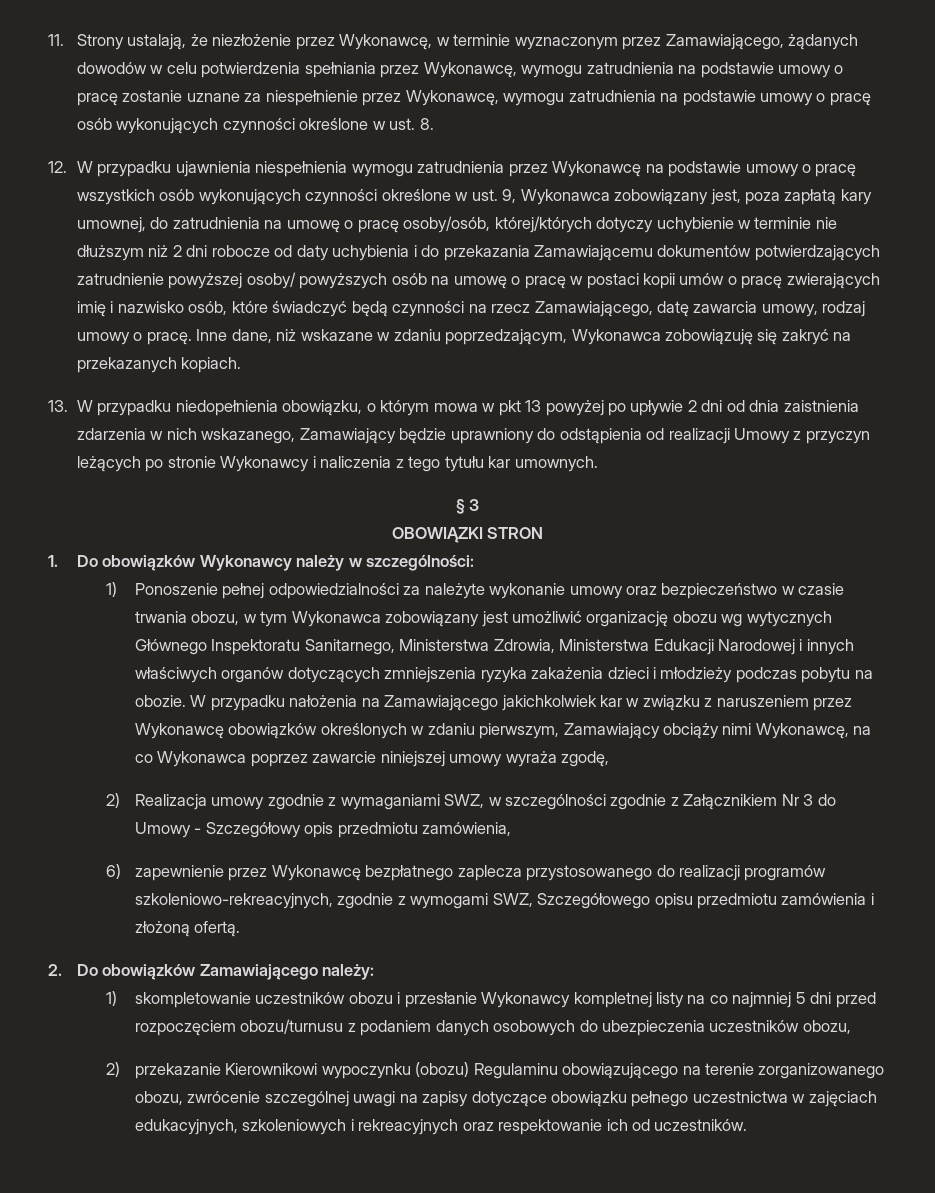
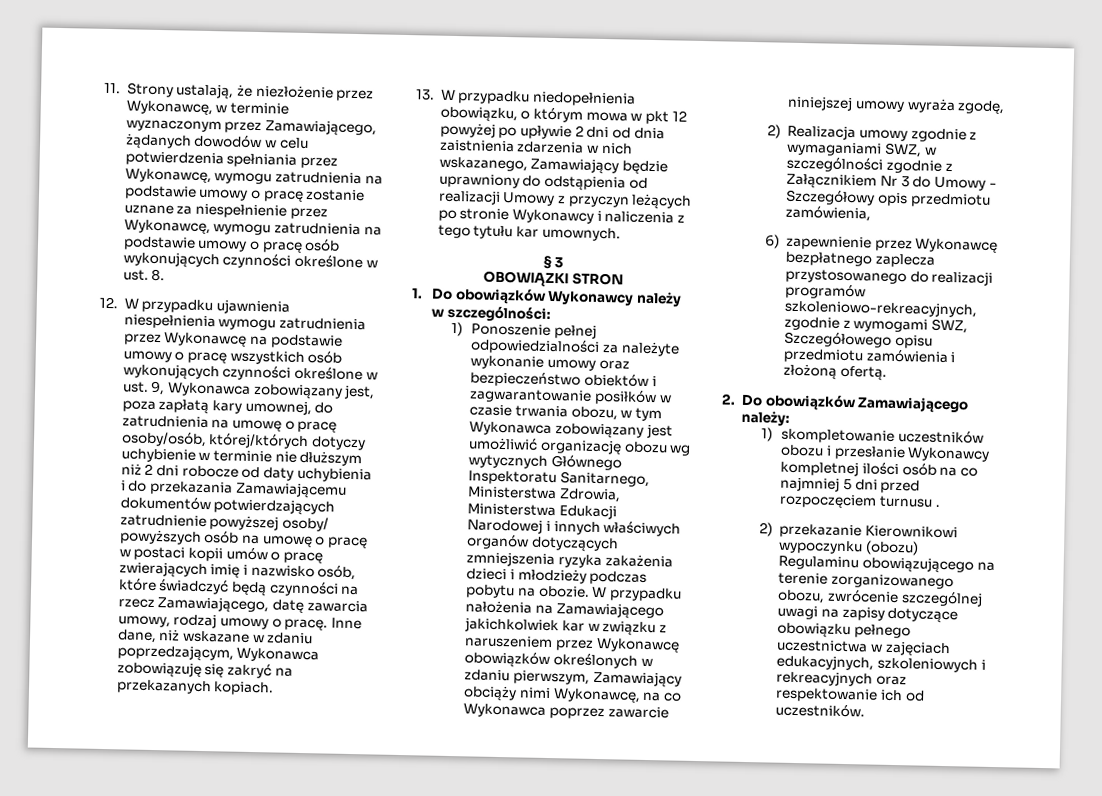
- 13. W przypadku niedopełnienia obowiązku, o którym mowa w pkt 13 powyżej po upływie 2 dni od dnia zaistnienia zdarzenia w nich wskazanego, Zamawiający będzie uprawniony do odstąpienia od realizacji Umowy z przyczyn leżących po stronie Wykonawcy i naliczenia z tego tytułu kar umownych.
+ 13. W przypadku niedopełnienia obowiązku, o którym mowa w pkt 12 powyżej po upływie 2 dni od dnia zaistnienia zdarzenia w nich wskazanego, Zamawiający będzie uprawniony do odstąpienia od realizacji Umowy z przyczyn leżących po stronie Wykonawcy i naliczenia z tego tytułu kar umownych.
- 1) Ponoszenie pełnej odpowiedzialności za należyte wykonanie umowy oraz bezpieczeństwo w czasie trwania obozu, w tym Wykonawca zobowiązany jest umożliwić organizację obozu wg wytycznych Głównego Inspektoratu Sanitarnego, Ministerstwa Zdrowia, Ministerstwa Edukacji Narodowej i innych właściwych organów dotyczących zmniejszenia ryzyka zakażenia dzieci i młodzieży podczas pobytu na obozie.
+ 1) Ponoszenie pełnej odpowiedzialności za należyte wykonanie umowy oraz bezpieczeństwo obiektów i zagwarantowanie posiłków w czasie trwania obozu, w tym Wykonawca zobowiązany jest umożliwić organizację obozu wg wytycznych Głównego Inspektoratu Sanitarnego, Ministerstwa Zdrowia, Ministerstwa Edukacji Narodowej i innych właściwych organów dotyczących zmniejszenia ryzyka zakażenia dzieci i młodzieży podczas pobytu na obozie.
- 1) skompletowanie uczestników obozu i przesłanie Wykonawcy kompletnej listy na co najmniej 5 dni przed rozpoczęciem obozu/turnusu z podaniem danych osobowych do ubezpieczenia uczestników obozu,
+ 1) skompletowanie uczestników obozu i przesłanie Wykonawcy kompletnej ilości osób na co najmniej 5 dni przed rozpoczęciem turnusu .

